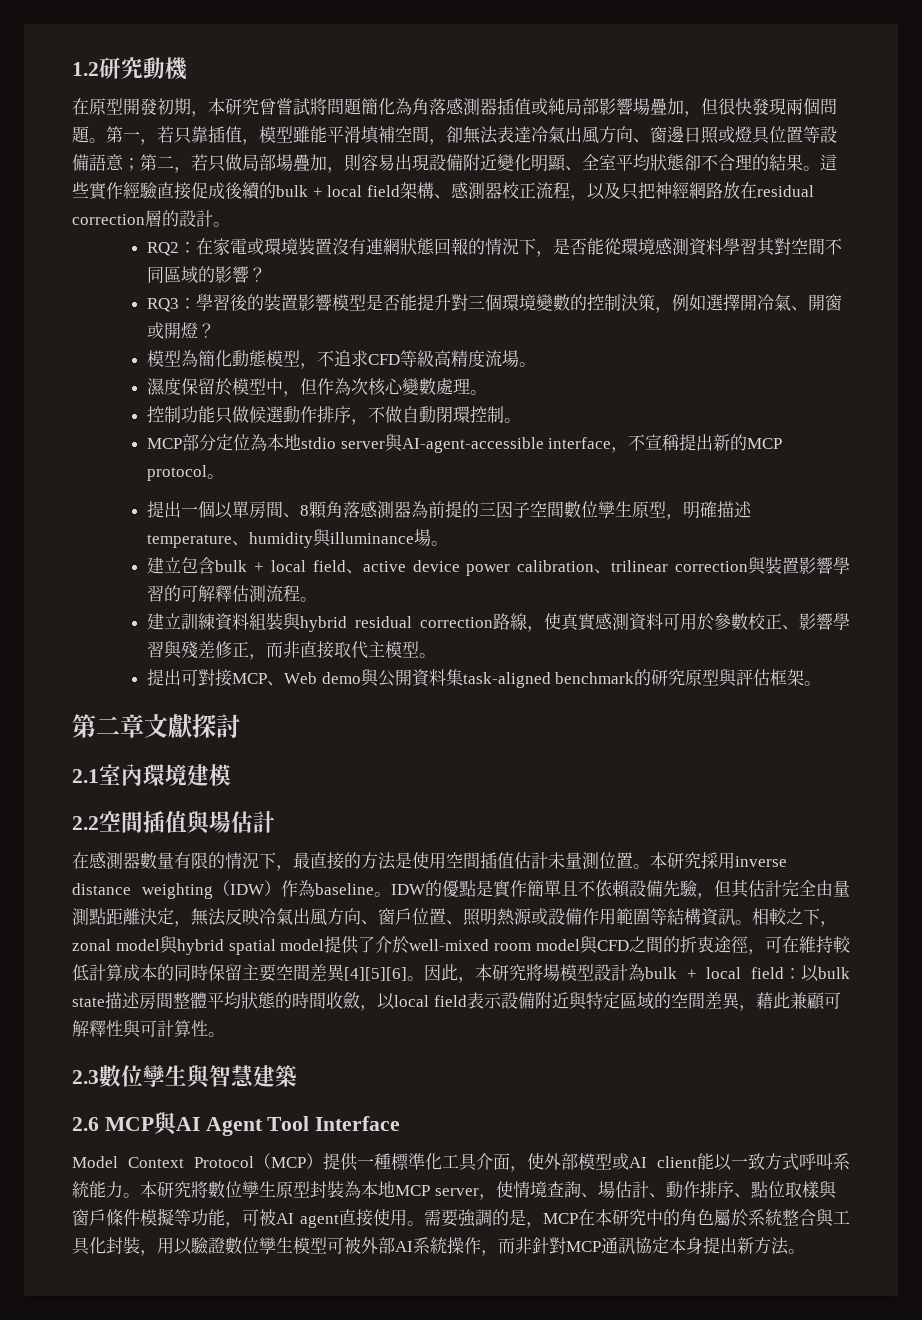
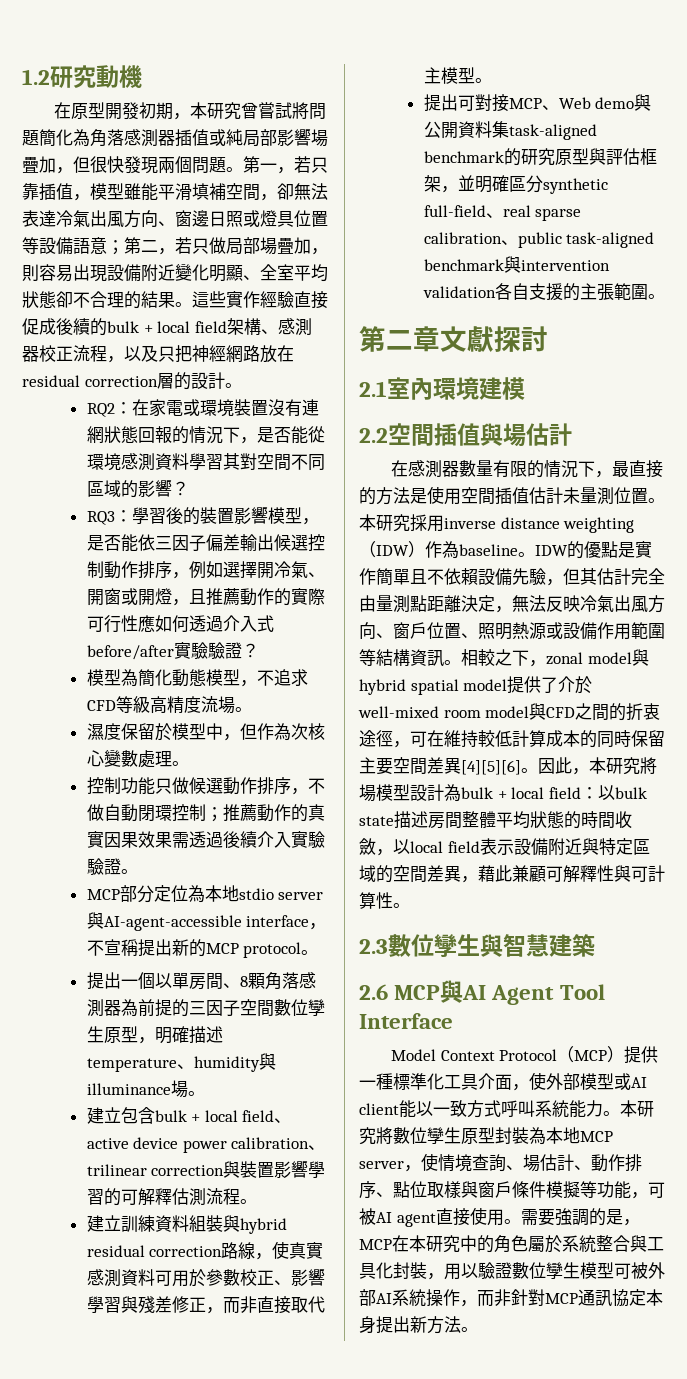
- RQ3：學習後的裝置影響模型是否能提升對三個環境變數的控制決策，例如選擇開冷氣、開窗或開燈？
+ RQ3：學習後的裝置影響模型，是否能依三因子偏差輸出候選控制動作排序，例如選擇開冷氣、開窗或開燈，且推薦動作的實際可行性應如何透過介入式before/after實驗驗證？
- 控制功能只做候選動作排序，不做自動閉環控制。
+ 控制功能只做候選動作排序，不做自動閉環控制；推薦動作的真實因果效果需透過後續介入實驗驗證。
- 提出可對接MCP、Web demo與公開資料集task-aligned benchmark的研究原型與評估框架。
+ 提出可對接MCP、Web demo與公開資料集task-aligned benchmark的研究原型與評估框架，並明確區分synthetic full-field、real sparse calibration、public task-aligned benchmark與intervention validation各自支援的主張範圍。

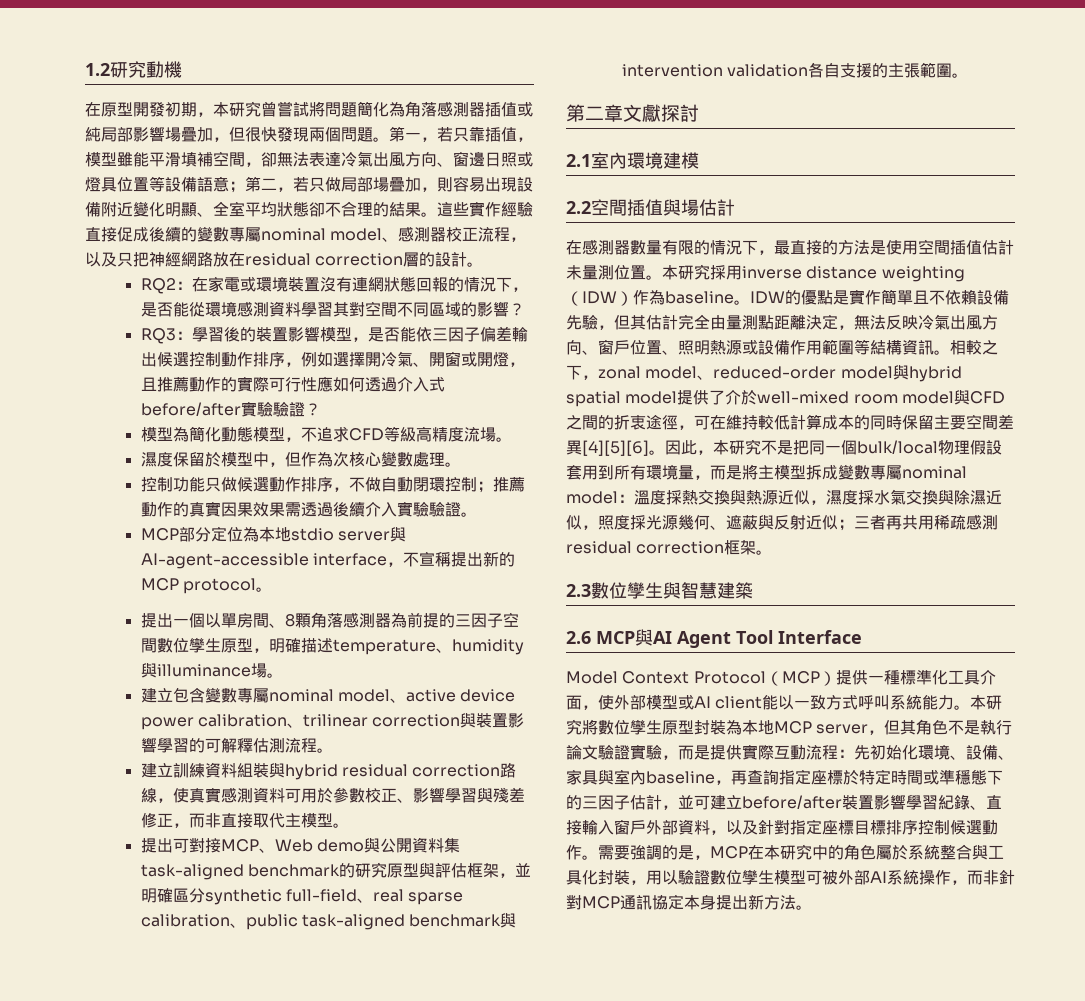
- 這些實作經驗直接促成後續的bulk + local field架構、感測器校正流程，以及只把神經網路放在residual correction層的設計。
+ 這些實作經驗直接促成後續的變數專屬nominal model、感測器校正流程，以及只把神經網路放在residual correction層的設計。
- 建立包含bulk + local field、active device power calibration、trilinear correction與裝置影響學習的可解釋估測流程。
+ 建立包含變數專屬nominal model、active device power calibration、trilinear correction與裝置影響學習的可解釋估測流程。
- 相較之下，zonal model與hybrid spatial model提供了介於well-mixed room model與CFD之間的折衷途徑，可在維持較低計算成本的同時保留主要空間差異[4][5][6]。
+ 相較之下，zonal model、reduced-order model與hybrid spatial model提供了介於well-mixed room model與CFD之間的折衷途徑，可在維持較低計算成本的同時保留主要空間差異[4][5][6]。
- 因此，本研究將場模型設計為bulk + local field：以bulk state描述房間整體平均狀態的時間收斂，以local field表示設備附近與特定區域的空間差異，藉此兼顧可解釋性與可計算性。
+ 因此，本研究不是把同一個bulk/local物理假設套用到所有環境量，而是將主模型拆成變數專屬nominal model：溫度採熱交換與熱源近似，濕度採水氣交換與除濕近似，照度採光源幾何、遮蔽與反射近似；三者再共用稀疏感測residual correction框架。
- 本研究將數位孿生原型封裝為本地MCP server，使情境查詢、場估計、動作排序、點位取樣與窗戶條件模擬等功能，可被AI agent直接使用。
+ 本研究將數位孿生原型封裝為本地MCP server，但其角色不是執行論文驗證實驗，而是提供實際互動流程：先初始化環境、設備、家具與室內baseline，再查詢指定座標於特定時間或準穩態下的三因子估計，並可建立before/after裝置影響學習紀錄、直接輸入窗戶外部資料，以及針對指定座標目標排序控制候選動作。

